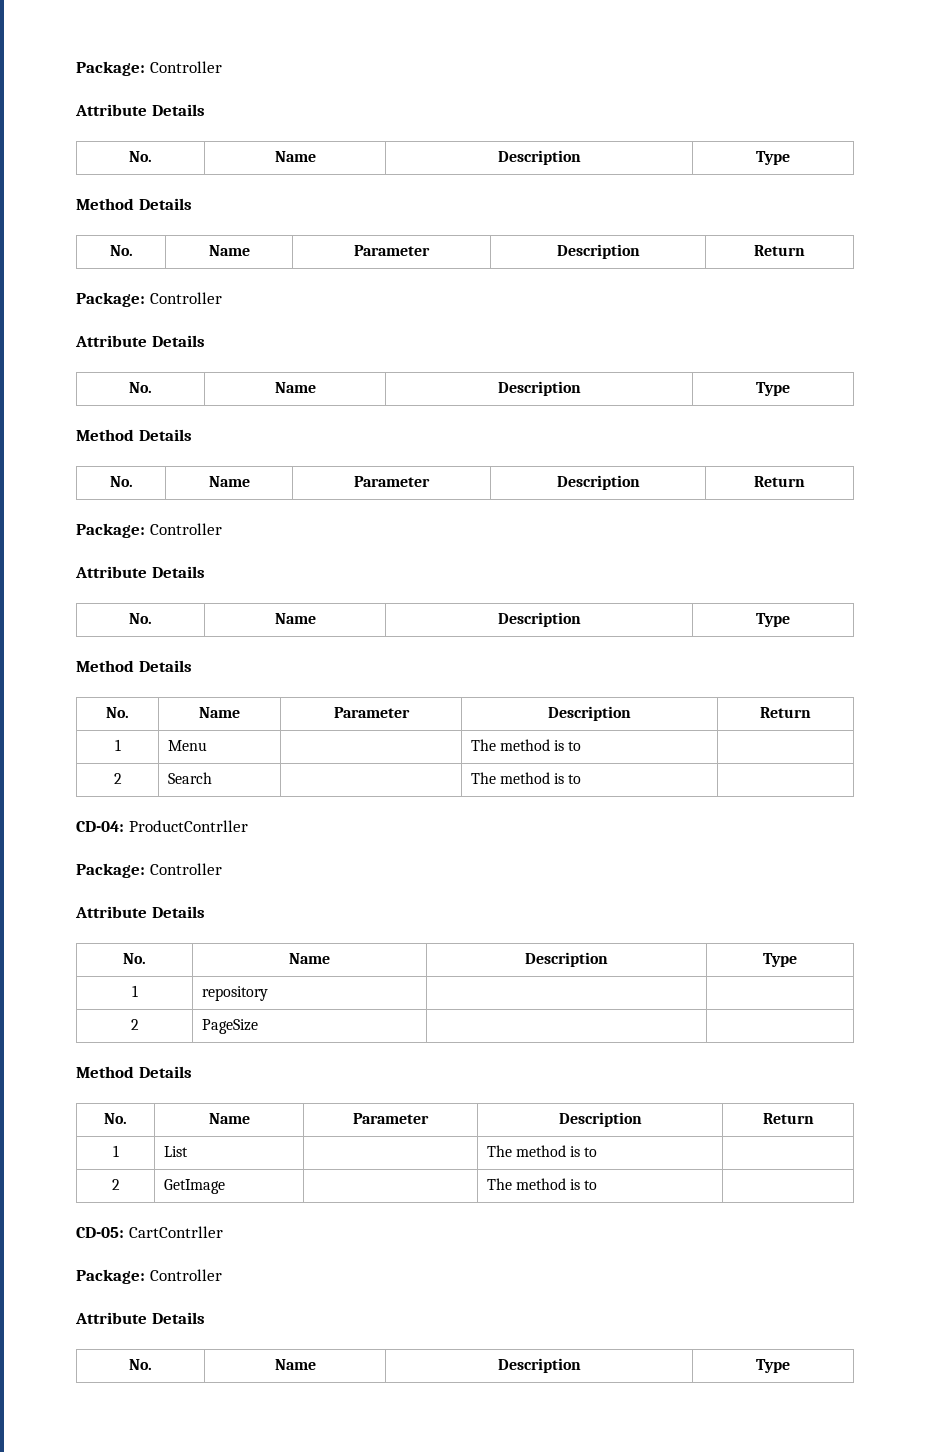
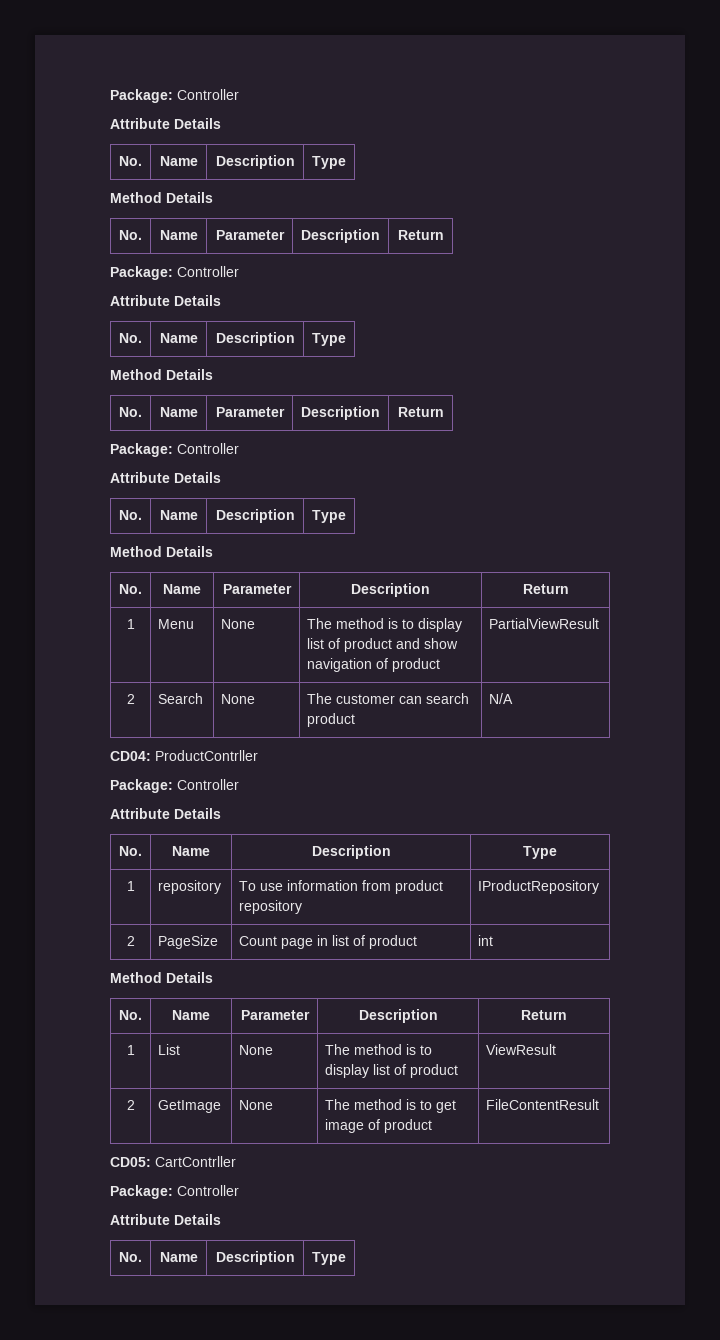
- 1 | Menu | | The method is to |
+ 1 | Menu | None | The method is to display list of product and show navigation of product | PartialViewResult
- 2 | Search | | The method is to |
- CD-04: ProductContrller
+ 2 | Search | None | The customer can search product | N/A
+ CD04: ProductContrller
- 1 | repository | |
- 2 | PageSize | |
+ 1 | repository | To use information from product repository | IProductRepository
+ 2 | PageSize | Count page in list of product | int
- 1 | List | | The method is to |
+ 1 | List | None | The method is to display list of product | ViewResult
- 2 | GetImage | | The method is to |
- CD-05: CartContrller
+ 2 | GetImage | None | The method is to get image of product | FileContentResult
+ CD05: CartContrller

